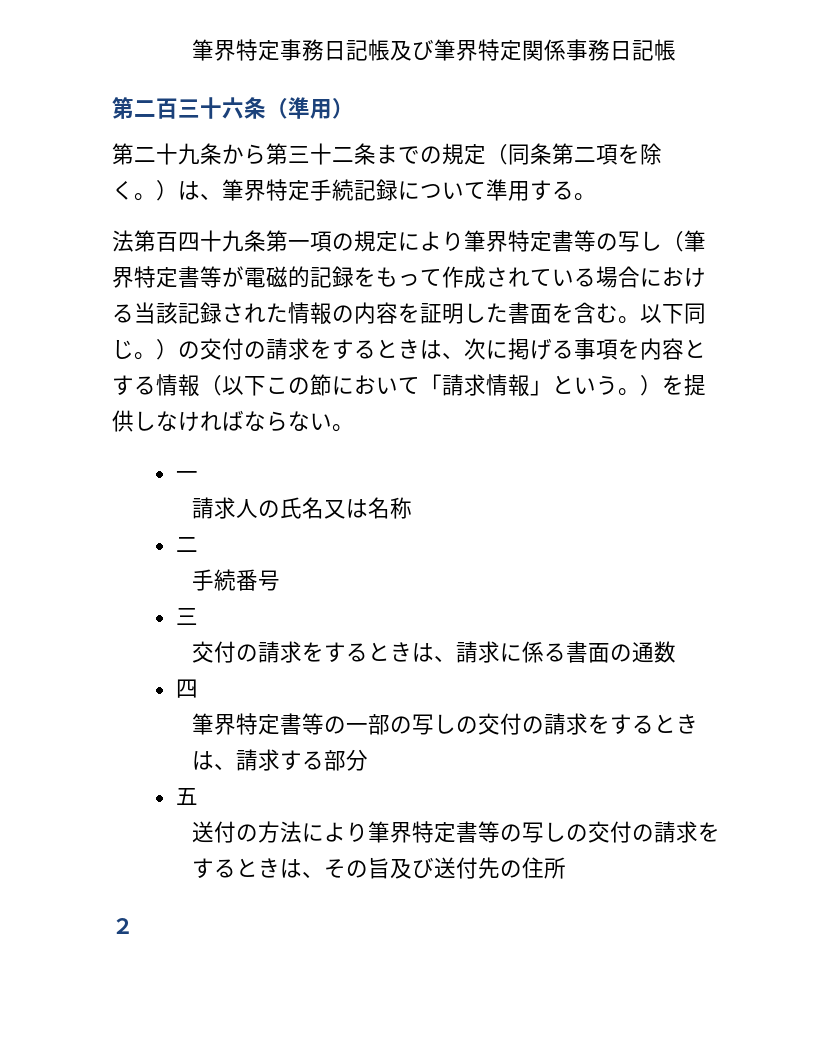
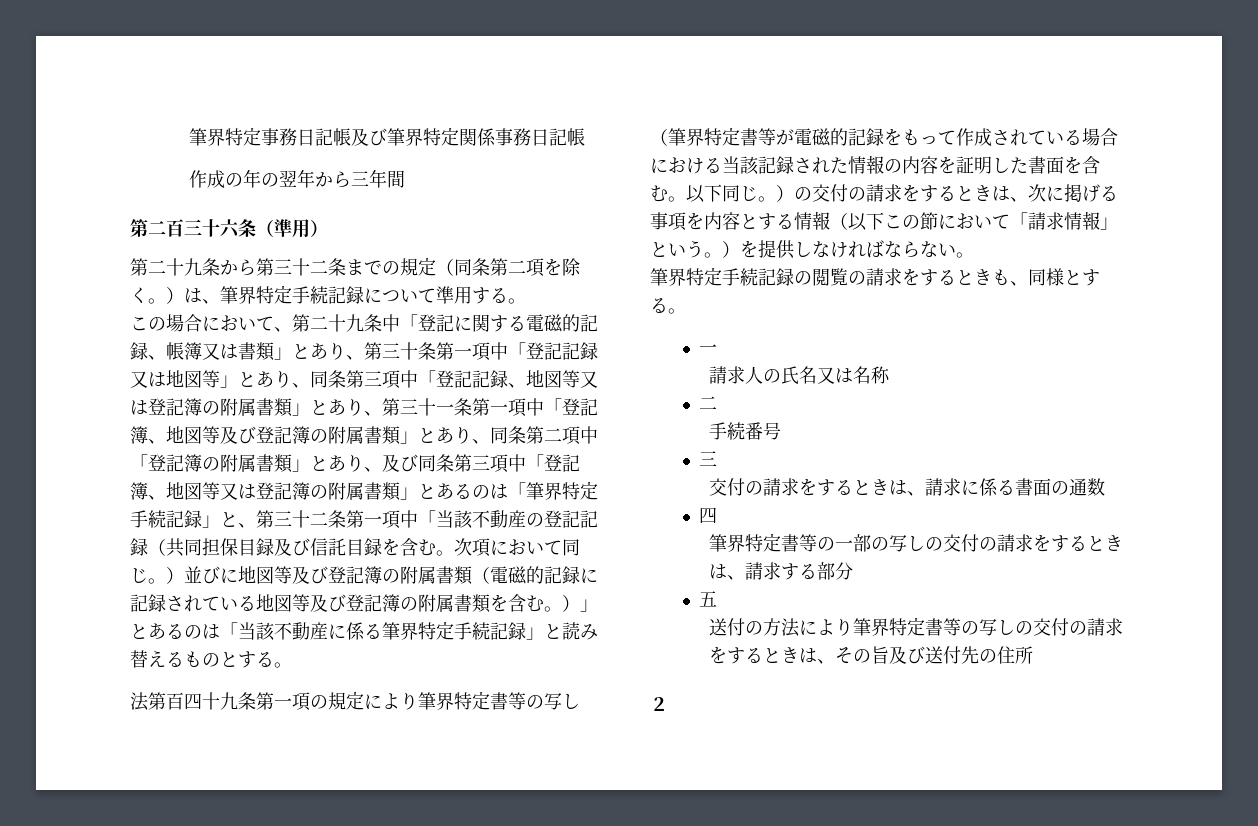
+ 作成の年の翌年から三年間
+ この場合において、第二十九条中「登記に関する電磁的記録、帳簿又は書類」とあり、第三十条第一項中「登記記録又は地図等」とあり、同条第三項中「登記記録、地図等又は登記簿の附属書類」とあり、第三十一条第一項中「登記簿、地図等及び登記簿の附属書類」とあり、同条第二項中「登記簿の附属書類」とあり、及び同条第三項中「登記簿、地図等又は登記簿の附属書類」とあるのは「筆界特定手続記録」と、第三十二条第一項中「当該不動産の登記記録（共同担保目録及び信託目録を含む。次項において同じ。）並びに地図等及び登記簿の附属書類（電磁的記録に記録されている地図等及び登記簿の附属書類を含む。）」とあるのは「当該不動産に係る筆界特定手続記録」と読み替えるものとする。
+ 筆界特定手続記録の閲覧の請求をするときも、同様とする。

